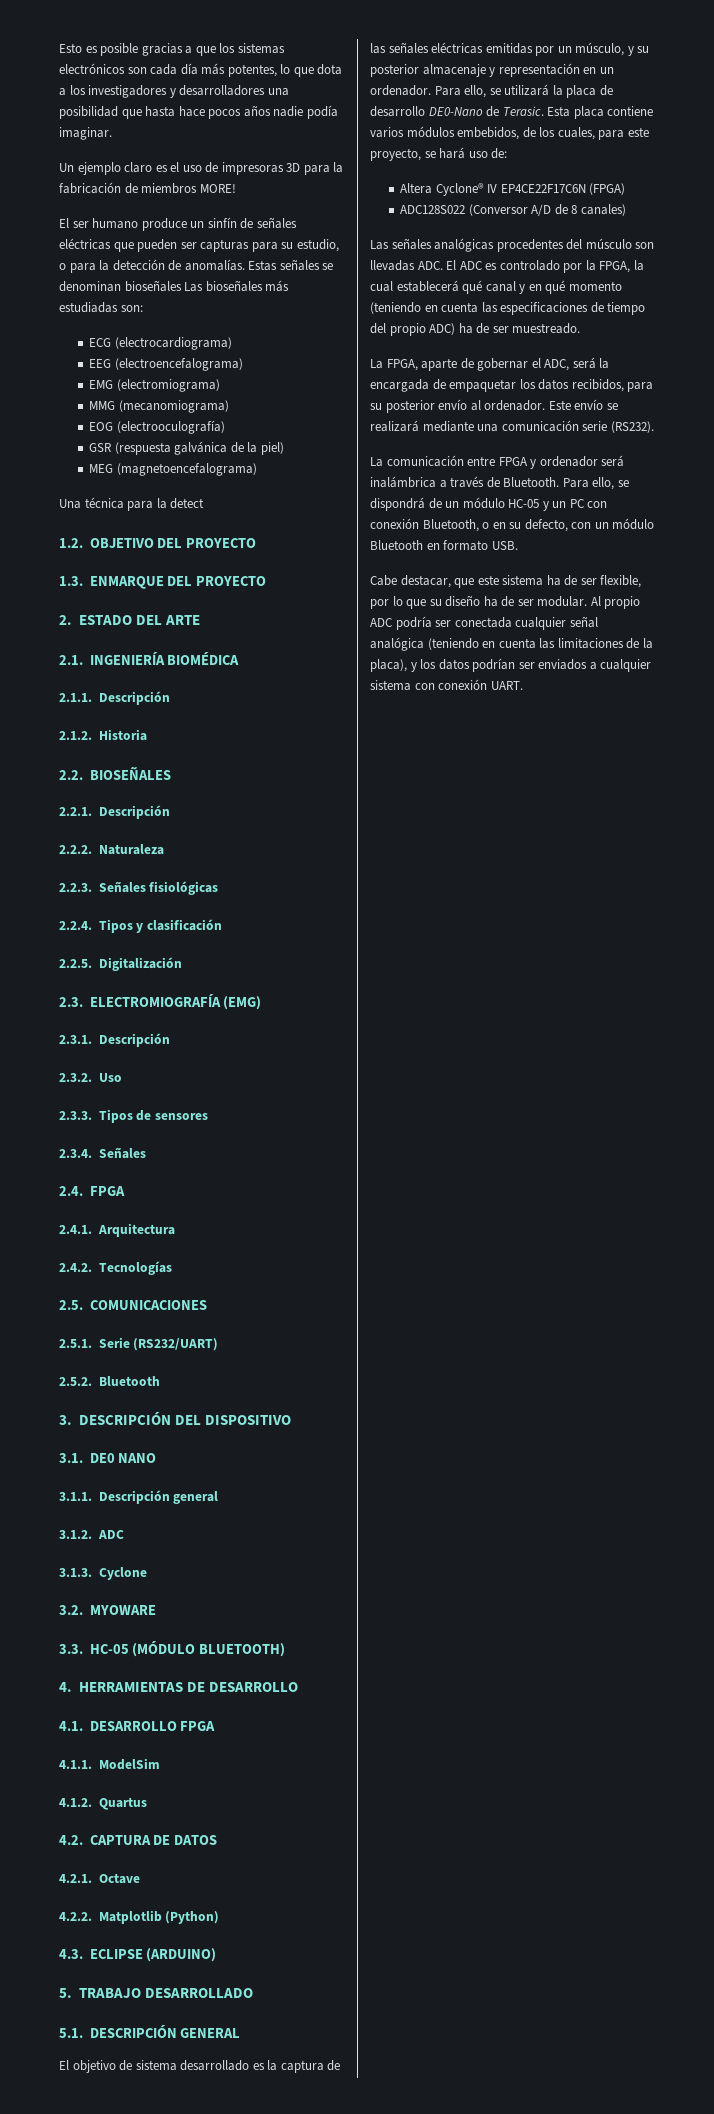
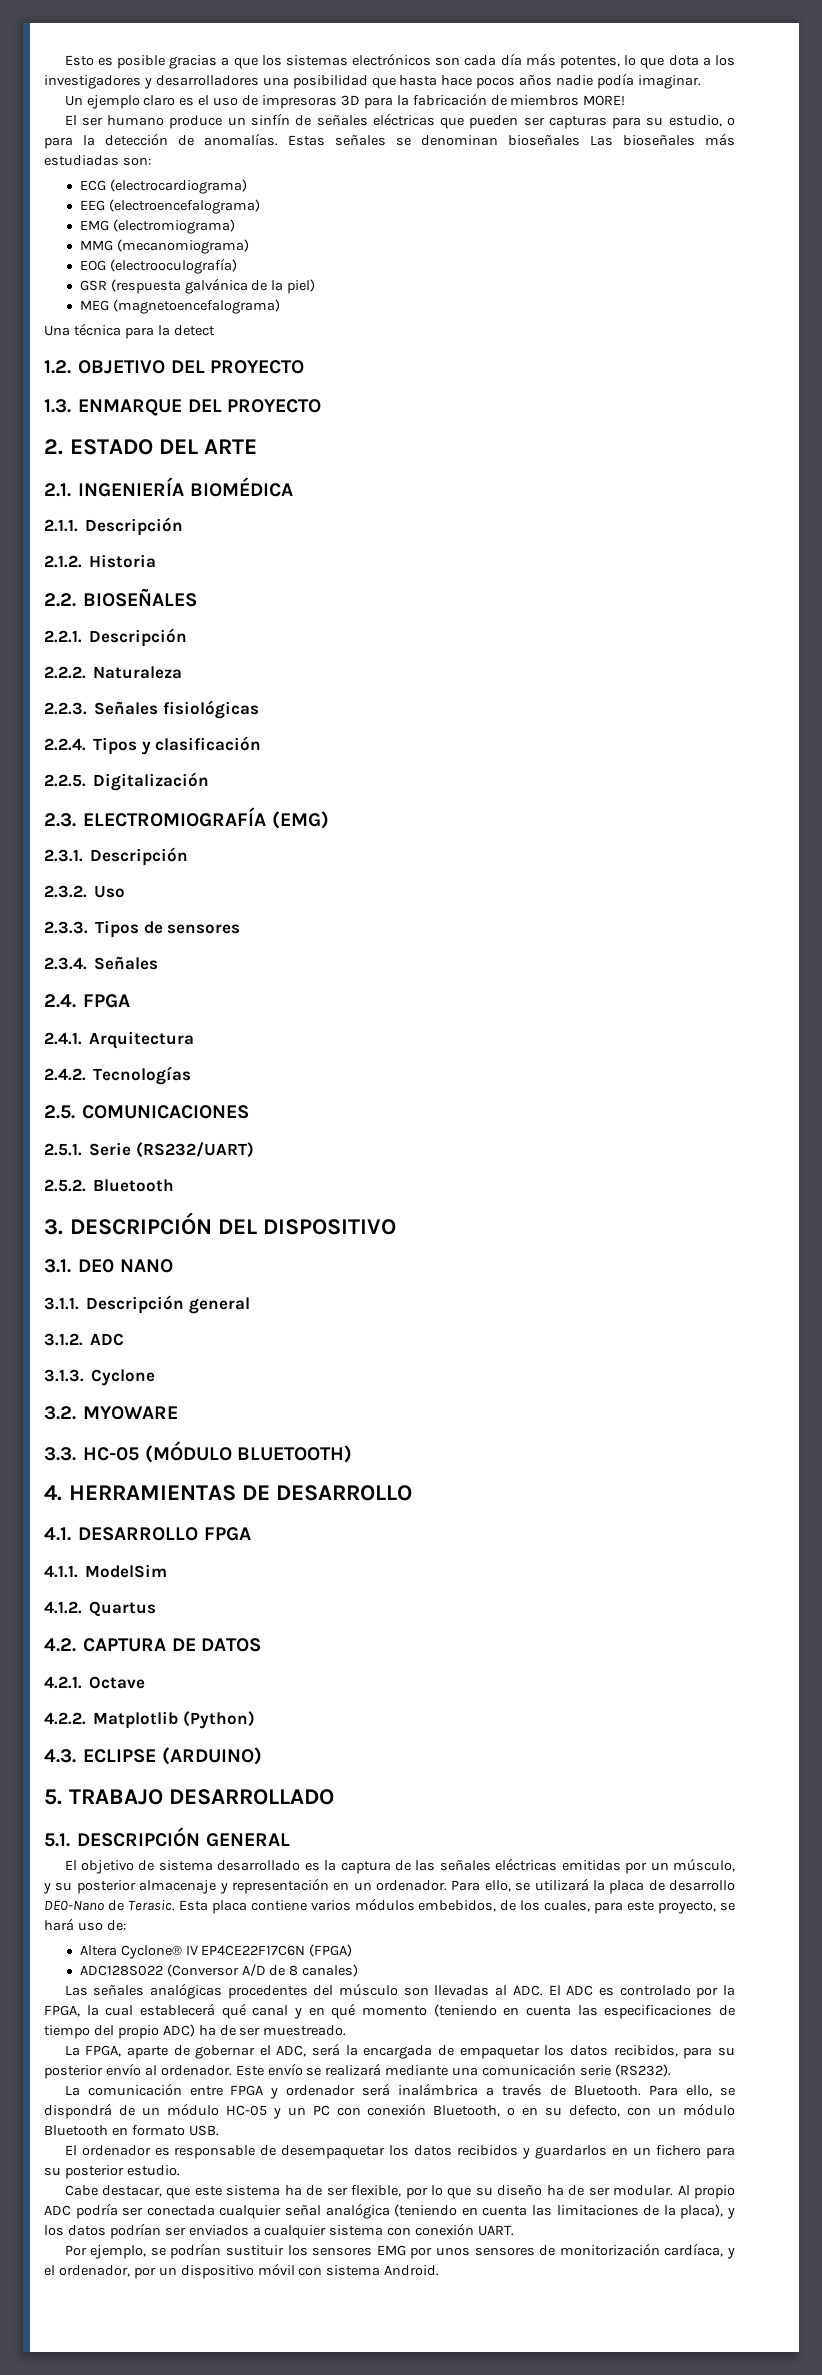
- Las señales analógicas procedentes del músculo son llevadas ADC. El ADC es controlado por la FPGA, la cual establecerá qué canal y en qué momento (teniendo en cuenta las especificaciones de tiempo del propio ADC) ha de ser muestreado.
+ Las señales analógicas procedentes del músculo son llevadas al ADC. El ADC es controlado por la FPGA, la cual establecerá qué canal y en qué momento (teniendo en cuenta las especificaciones de tiempo del propio ADC) ha de ser muestreado.
+ El ordenador es responsable de desempaquetar los datos recibidos y guardarlos en un fichero para su posterior estudio.
+ Por ejemplo, se podrían sustituir los sensores EMG por unos sensores de monitorización cardíaca, y el ordenador, por un dispositivo móvil con sistema Android.

